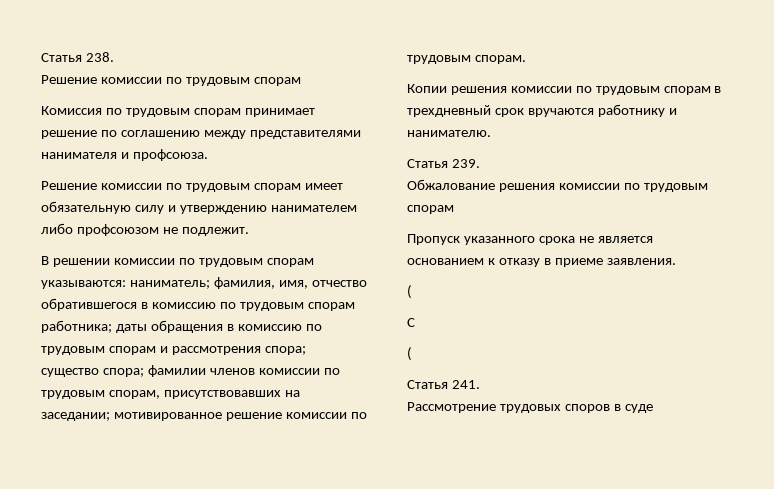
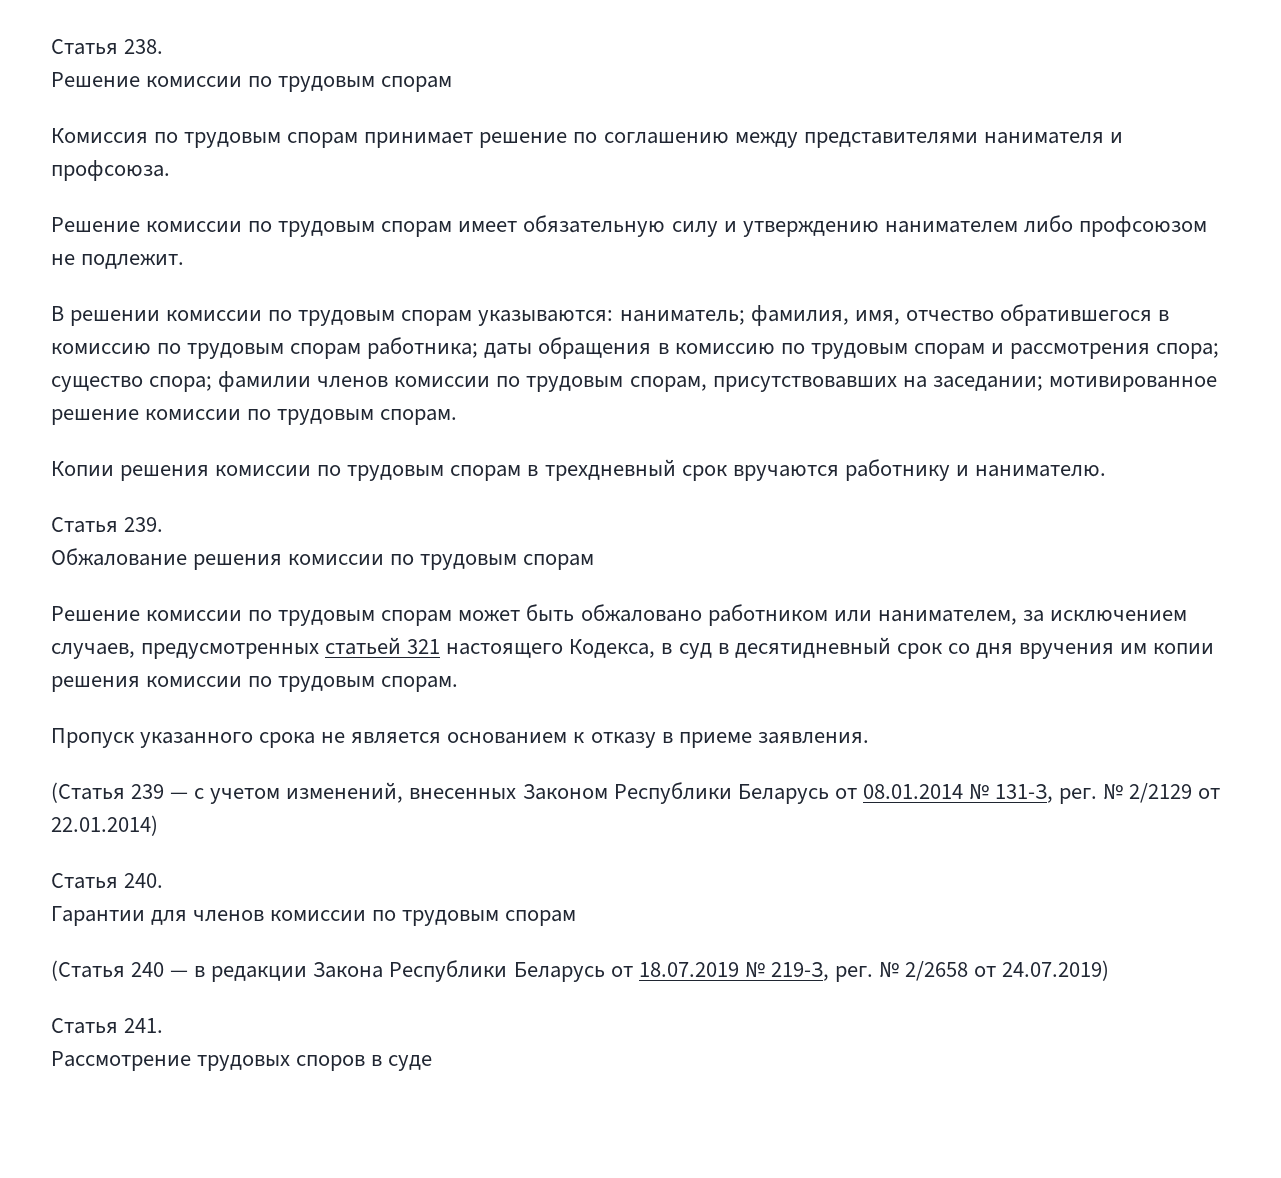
+ Решение комиссии по трудовым спорам может быть обжаловано работником или нанимателем, за исключением случаев, предусмотренных статьей 321 настоящего Кодекса, в суд в десятидневный срок со дня вручения им копии решения комиссии по трудовым спорам.
  Пропуск указанного срока не является основанием к отказу в приеме заявления.
- (
- С
- (
+ (Статья 239 — с учетом изменений, внесенных Законом Республики Беларусь от 08.01.2014 № 131-З, рег. № 2/2129 от 22.01.2014)
+ Статья 240.
+ Гарантии для членов комиссии по трудовым спорам
+ (Статья 240 — в редакции Закона Республики Беларусь от 18.07.2019 № 219-З, рег. № 2/2658 от 24.07.2019)

